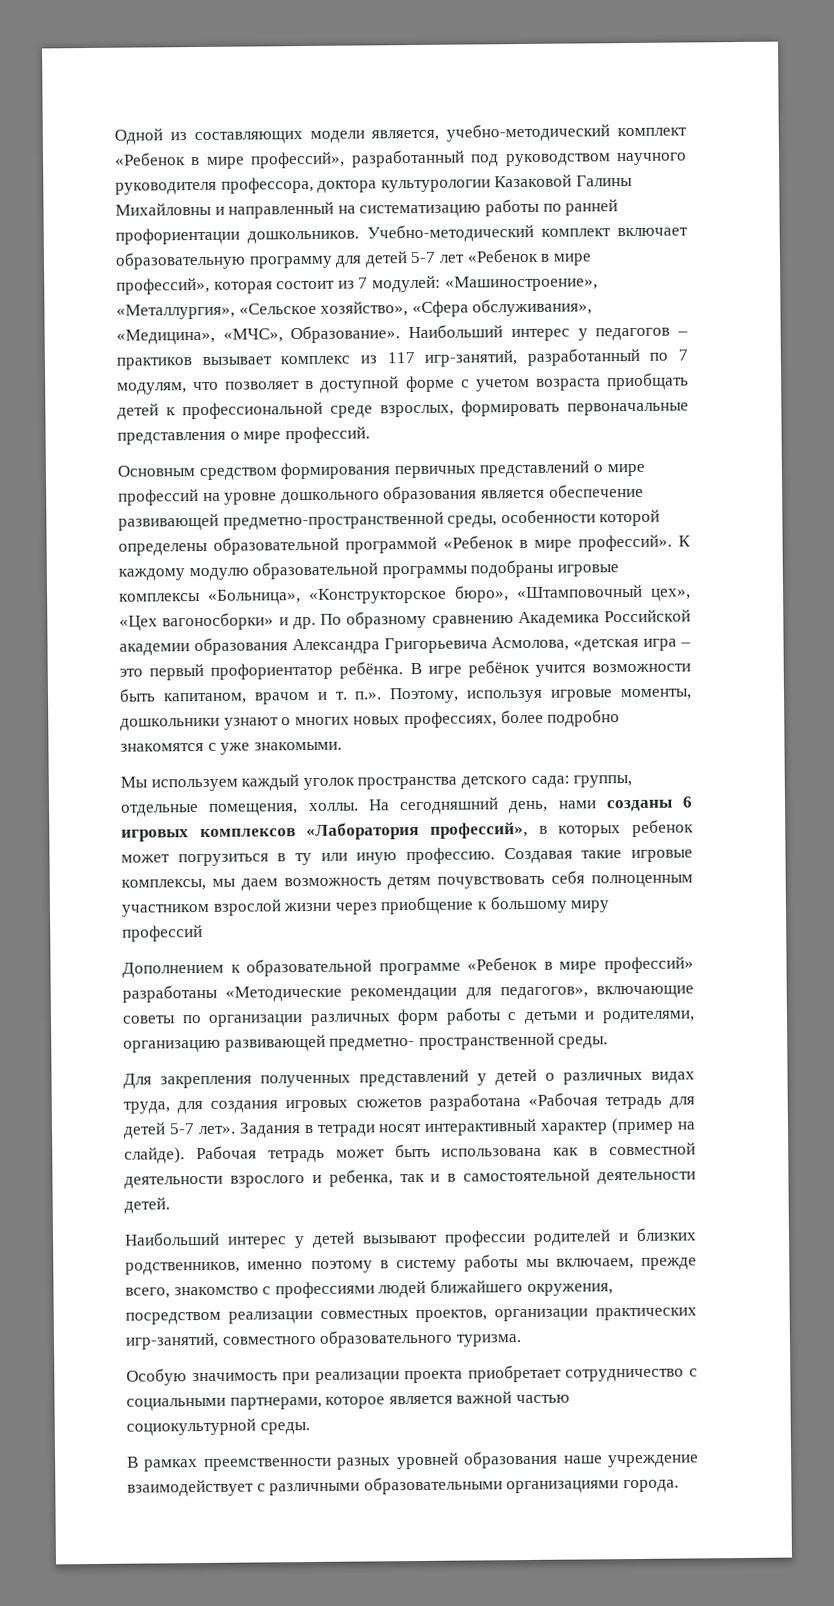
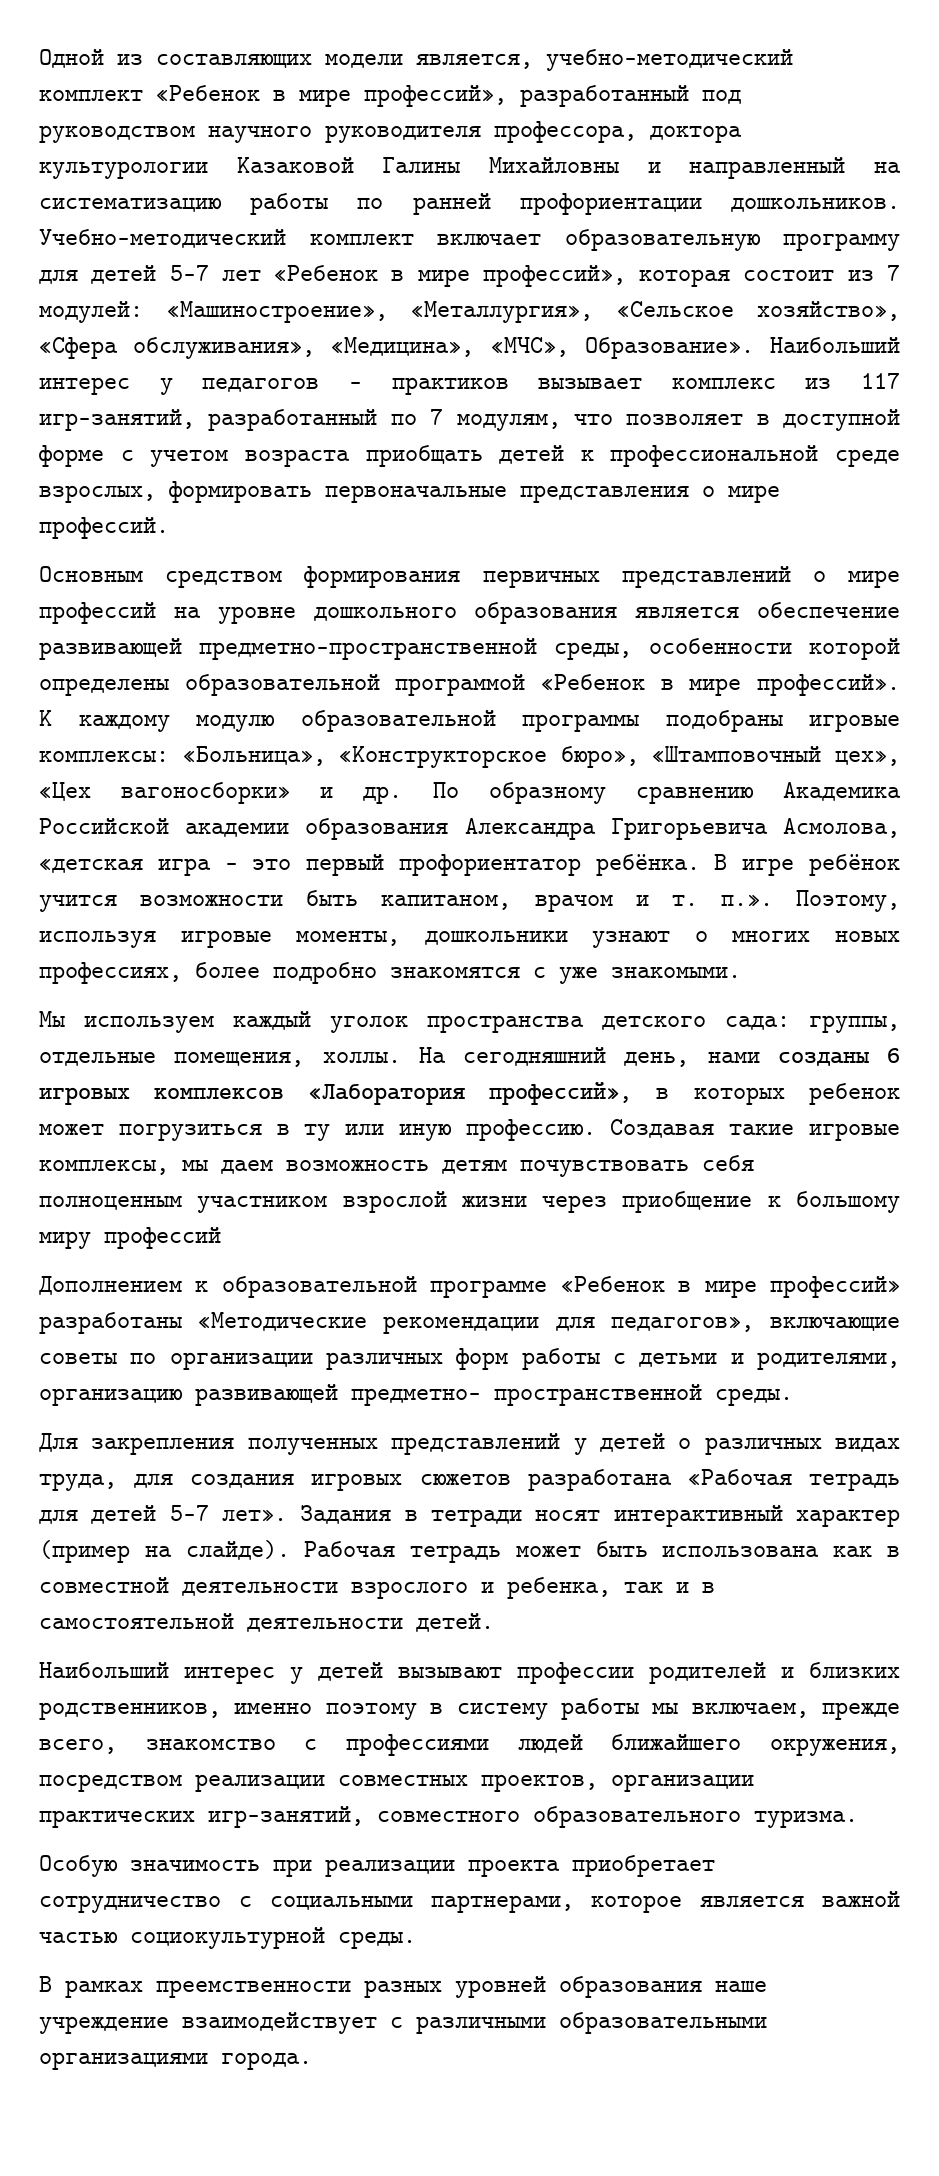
- К каждому модулю образовательной программы подобраны игровые комплексы «Больница», «Конструкторское бюро», «Штамповочный цех», «Цех вагоносборки» и др. По образному сравнению Академика Российской академии образования Александра Григорьевича Асмолова, «детская игра – это первый профориентатор ребёнка.
+ К каждому модулю образовательной программы подобраны игровые комплексы: «Больница», «Конструкторское бюро», «Штамповочный цех», «Цех вагоносборки» и др. По образному сравнению Академика Российской академии образования Александра Григорьевича Асмолова, «детская игра – это первый профориентатор ребёнка.

